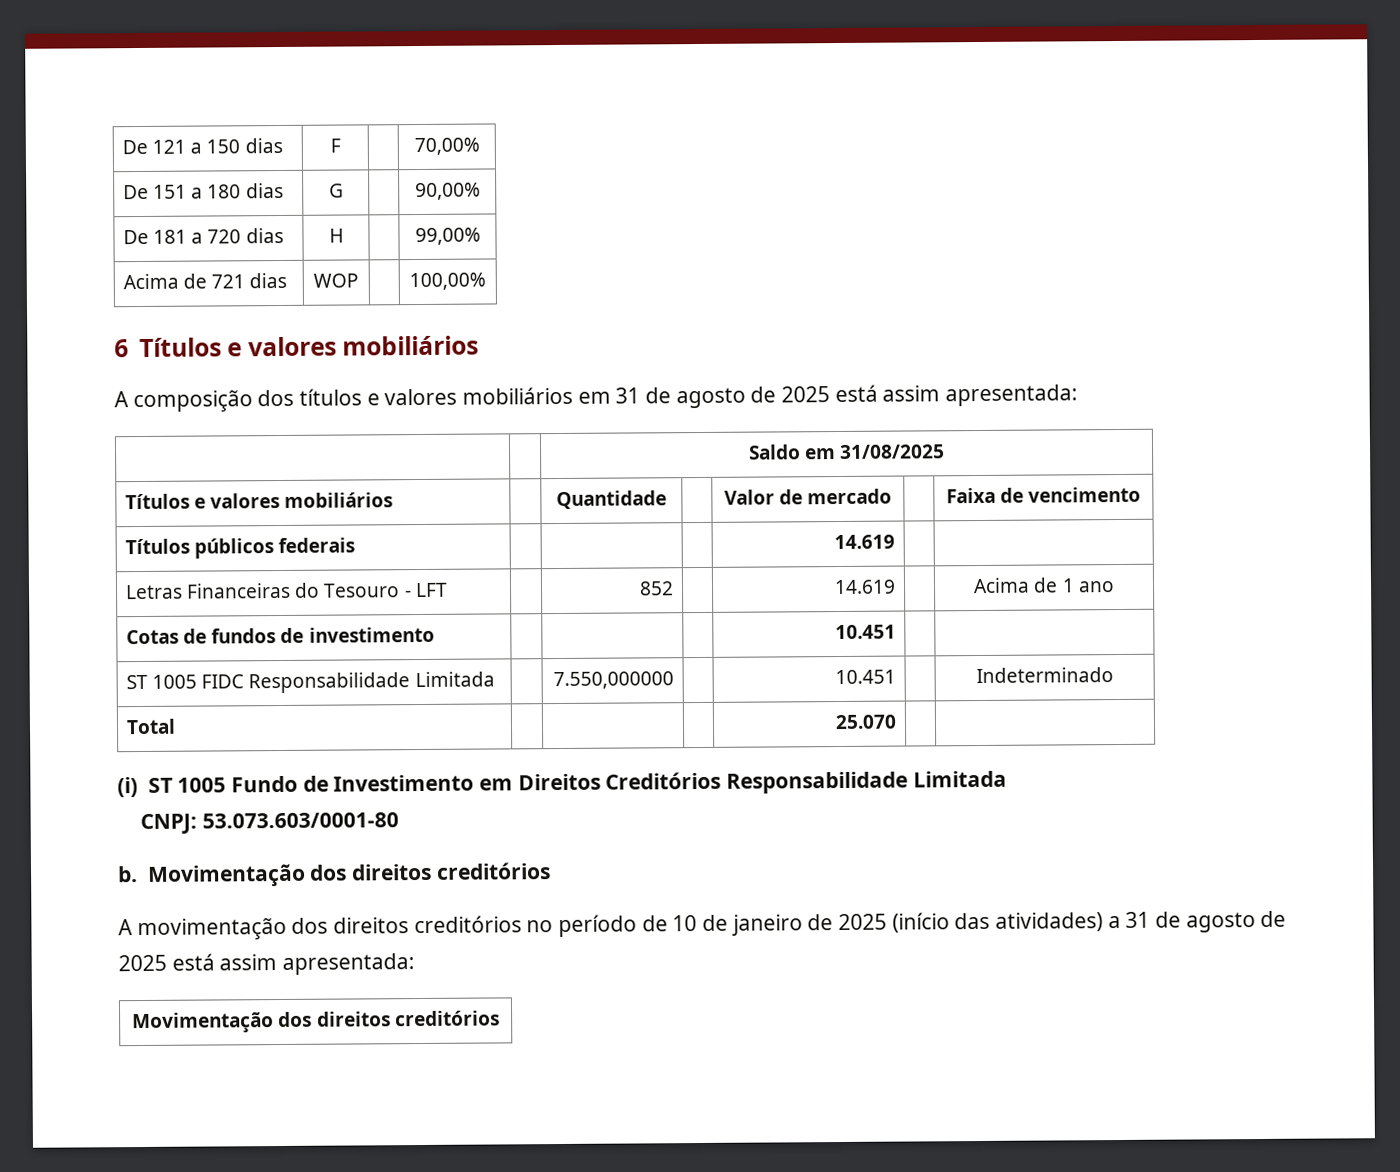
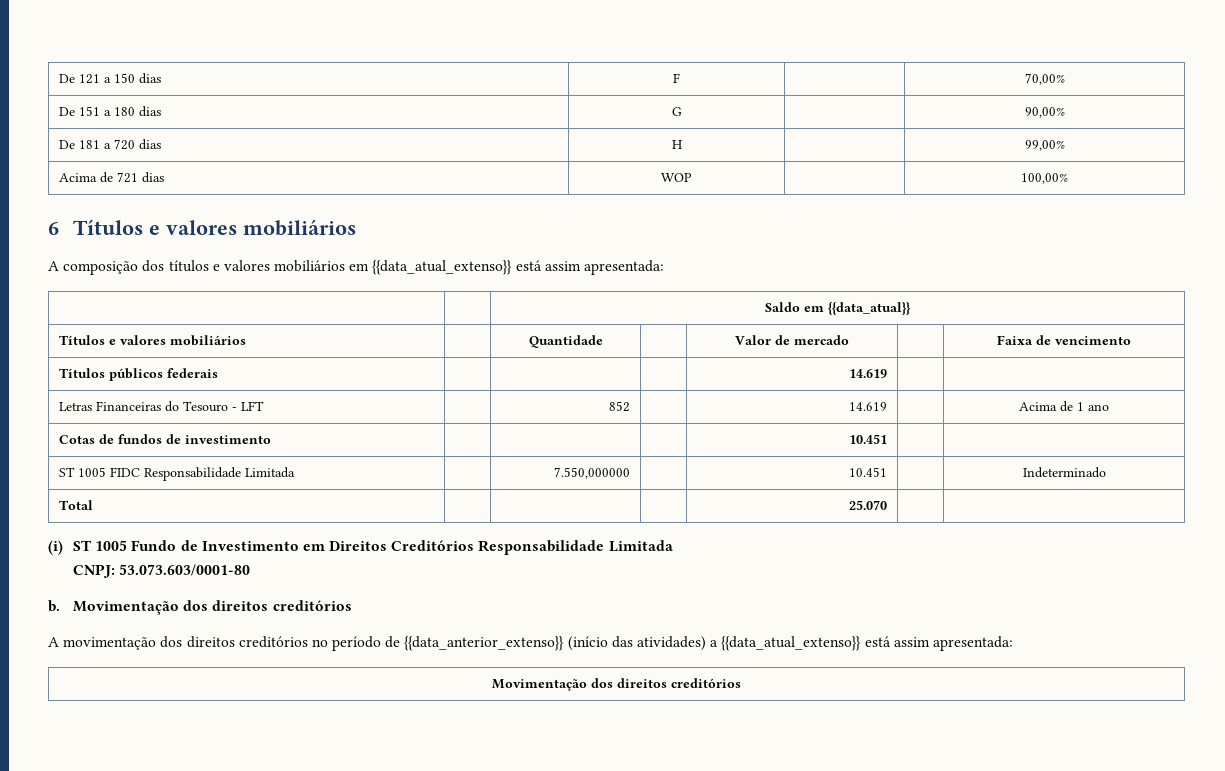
- A composição dos títulos e valores mobiliários em 31 de agosto de 2025 está assim apresentada:
+ A composição dos títulos e valores mobiliários em {{data_atual_extenso}} está assim apresentada:
- | | Saldo em 31/08/2025
+ | | Saldo em {{data_atual}}
- A movimentação dos direitos creditórios no período de 10 de janeiro de 2025 (início das atividades) a 31 de agosto de 2025 está assim apresentada:
+ A movimentação dos direitos creditórios no período de {{data_anterior_extenso}} (início das atividades) a {{data_atual_extenso}} está assim apresentada:

